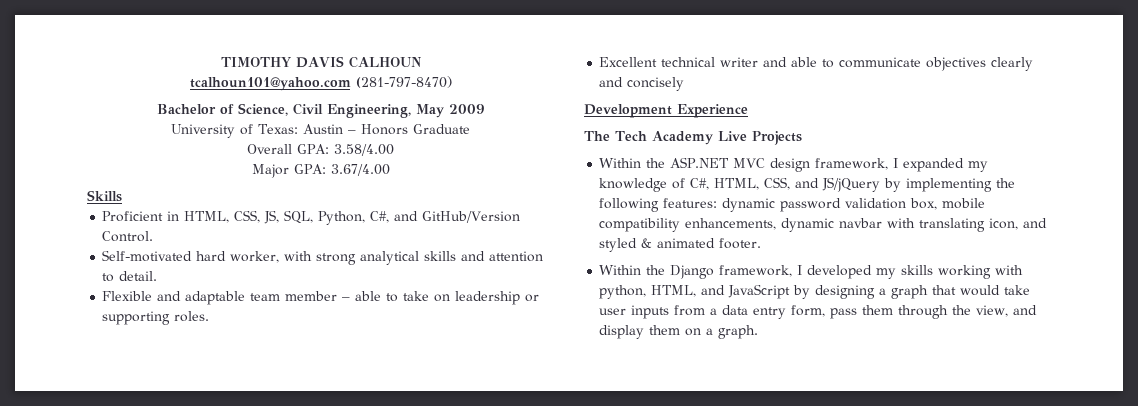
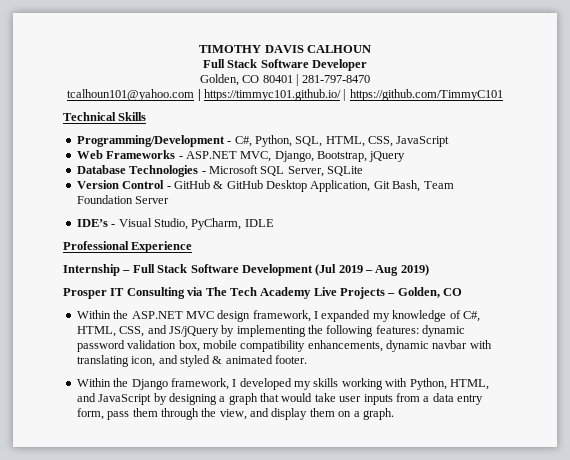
- tcalhoun101@yahoo.com (281-797-8470)
- Bachelor of Science, Civil Engineering, May 2009
- University of Texas: Austin – Honors Graduate
- Overall GPA: 3.58/4.00
- Major GPA: 3.67/4.00
- Skills
- Proficient in HTML, CSS, JS, SQL, Python, C#, and GitHub/Version Control.
- Self-motivated hard worker, with strong analytical skills and attention to detail.
- Flexible and adaptable team member – able to take on leadership or supporting roles.
- Excellent technical writer and able to communicate objectives clearly and concisely
- Development Experience
- The Tech Academy Live Projects
+ Full Stack Software Developer
+ Golden, CO 80401 | 281-797-8470
+ tcalhoun101@yahoo.com | https://timmyc101.github.io/ | https://github.com/TimmyC101
+ Technical Skills
+ Programming/Development - C#, Python, SQL, HTML, CSS, JavaScript
+ Web Frameworks - ASP.NET MVC, Django, Bootstrap, jQuery
+ Database Technologies - Microsoft SQL Server, SQLite
+ Version Control - GitHub & GitHub Desktop Application, Git Bash, Team Foundation Server
+ IDE’s - Visual Studio, PyCharm, IDLE
+ Professional Experience
+ Internship – Full Stack Software Development (Jul 2019 – Aug 2019)
+ Prosper IT Consulting via The Tech Academy Live Projects – Golden, CO
- Within the Django framework, I developed my skills working with python, HTML, and JavaScript by designing a graph that would take user inputs from a data entry form, pass them through the view, and display them on a graph.
+ Within the Django framework, I developed my skills working with Python, HTML, and JavaScript by designing a graph that would take user inputs from a data entry form, pass them through the view, and display them on a graph.

